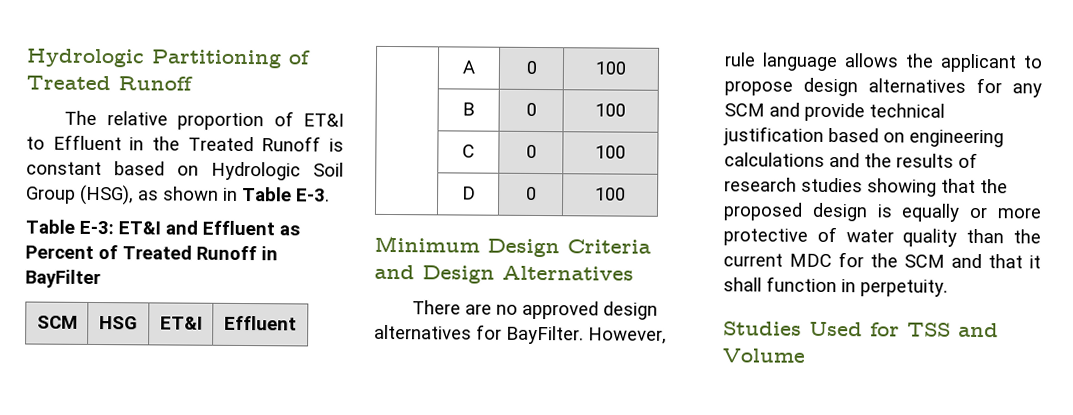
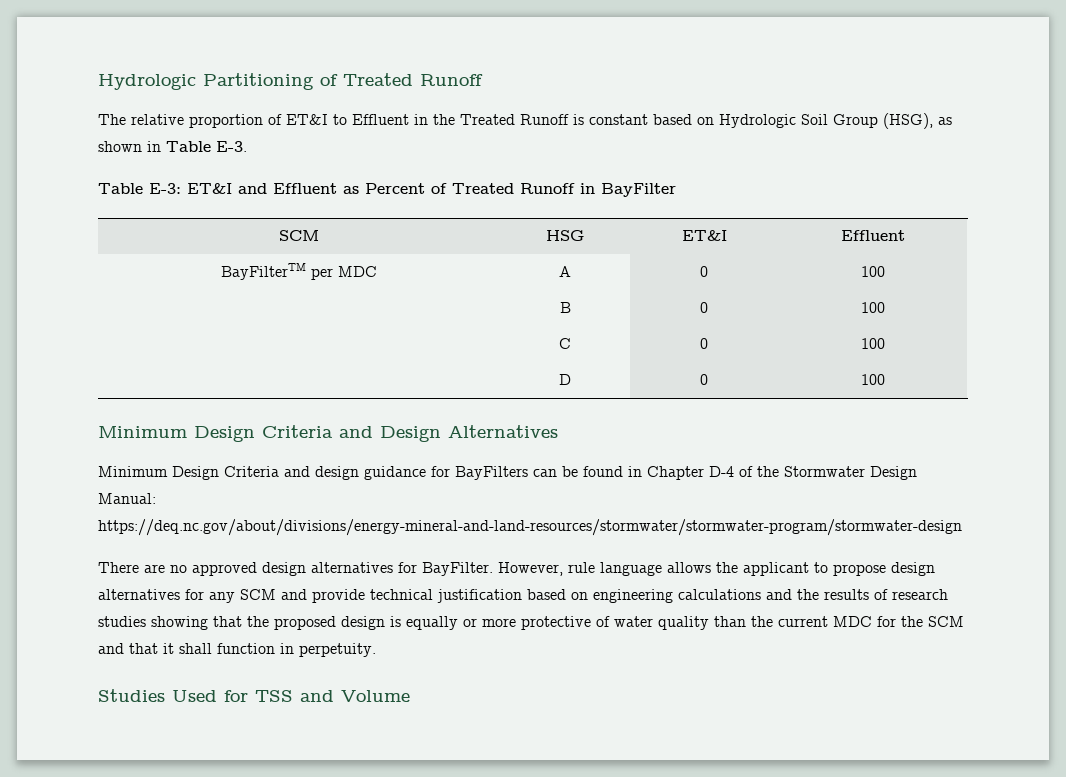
- | A | 0 | 100
+ BayFilterTM per MDC | A | 0 | 100
+ Minimum Design Criteria and design guidance for BayFilters can be found in Chapter D-4 of the Stormwater Design Manual: https://deq.nc.gov/about/divisions/energy-mineral-and-land-resources/stormwater/stormwater-program/stormwater-design

